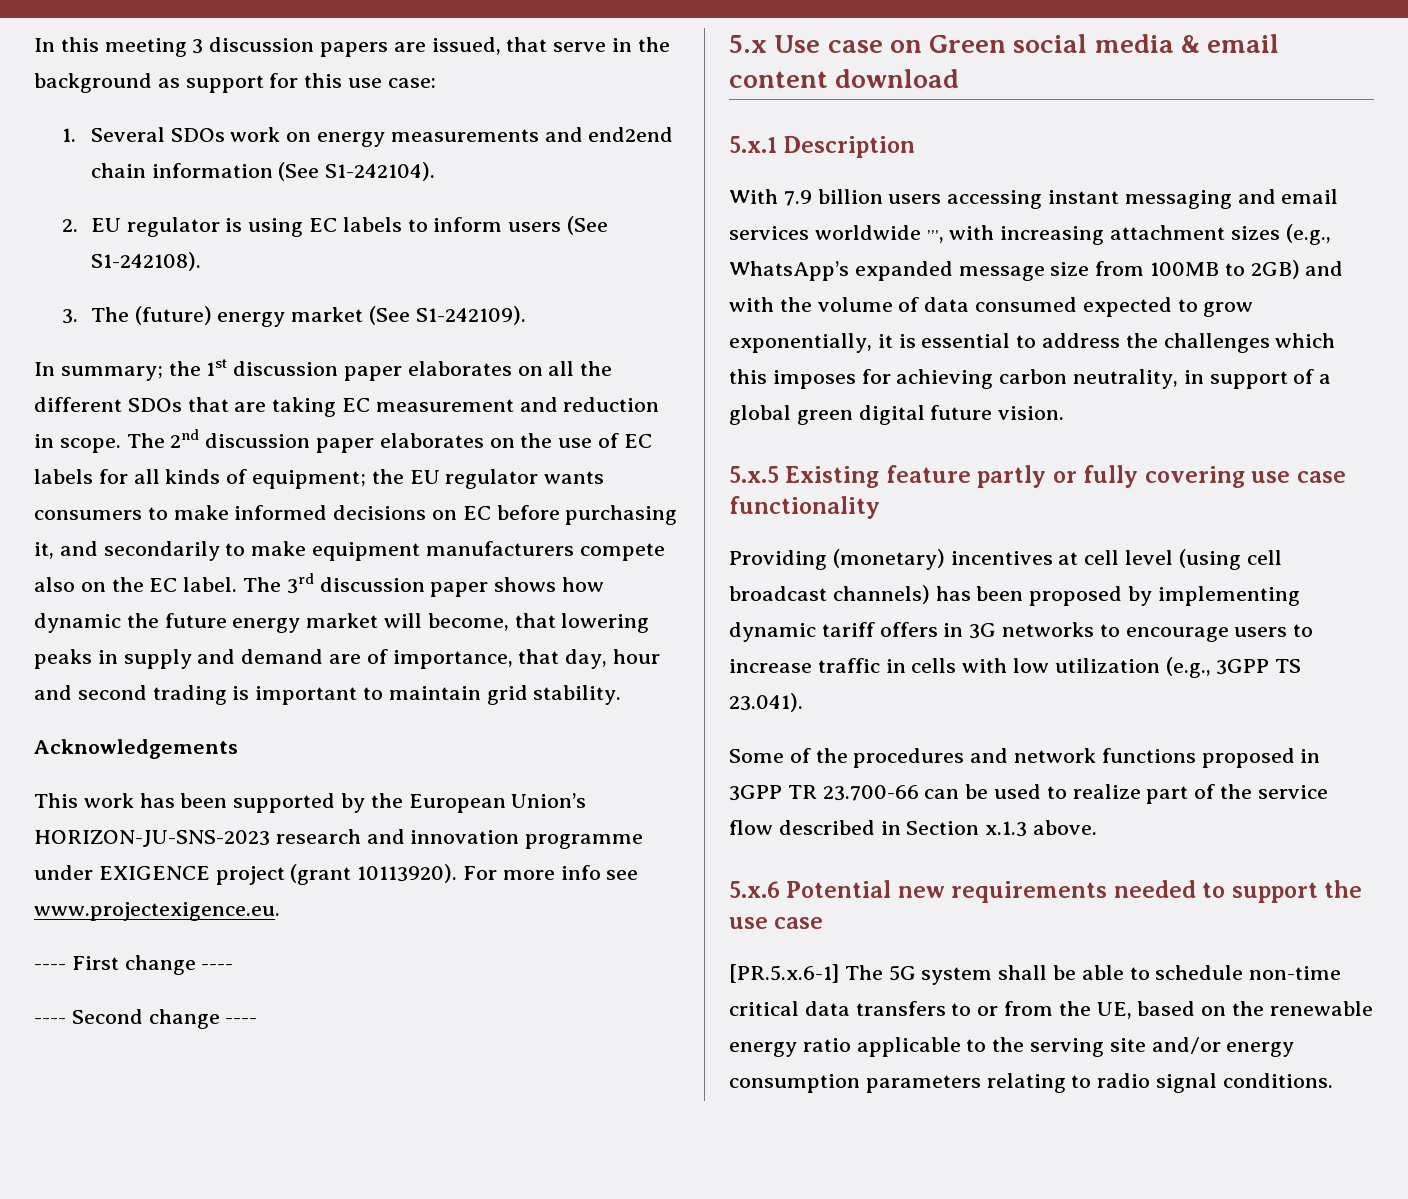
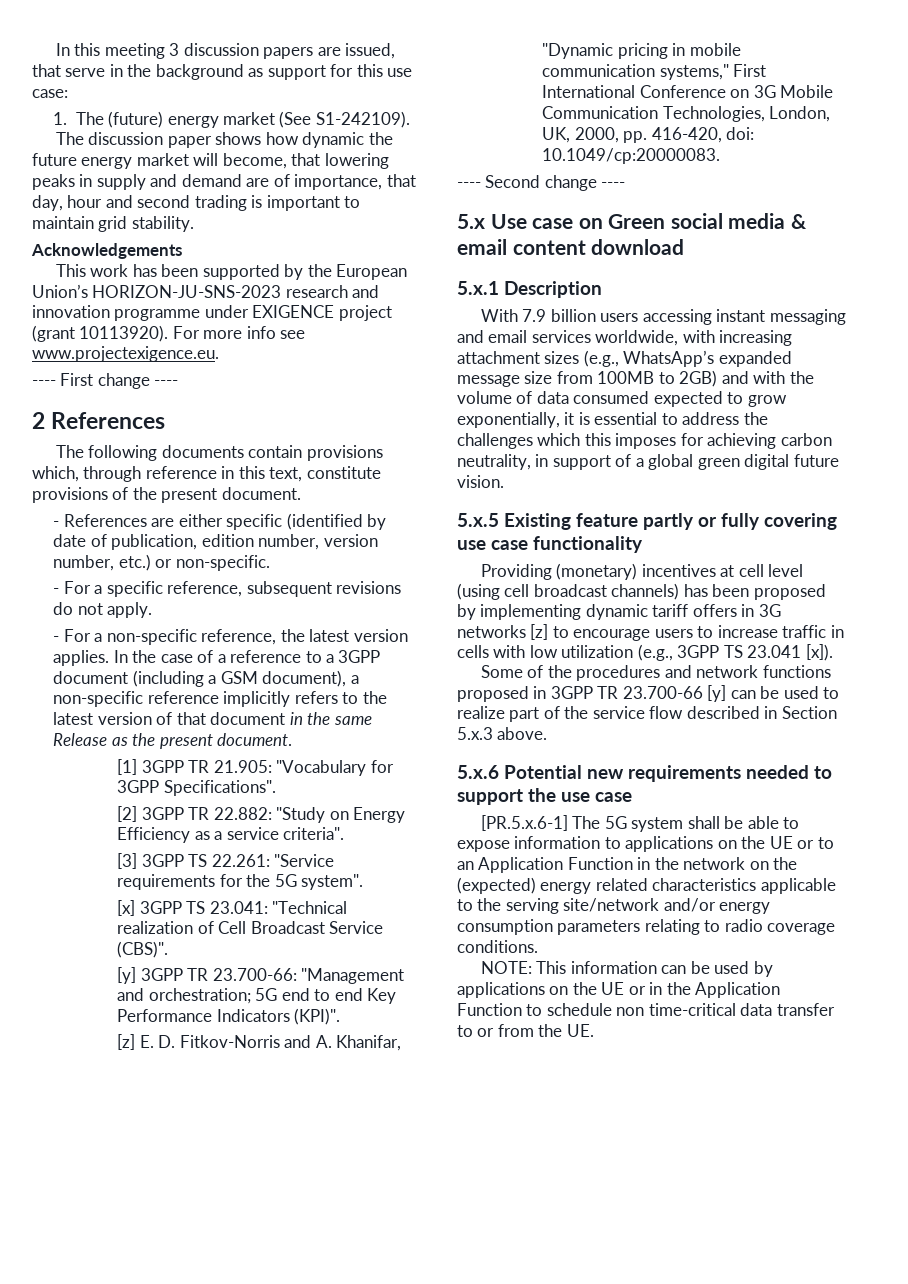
- 1. Several SDOs work on energy measurements and end2end chain information (See S1-242104).
- 2. EU regulator is using EC labels to inform users (See S1-242108).
- 3. The (future) energy market (See S1-242109).
+ 1. The (future) energy market (See S1-242109).
- In summary; the 1st discussion paper elaborates on all the different SDOs that are taking EC measurement and reduction in scope. The 2nd discussion paper elaborates on the use of EC labels for all kinds of equipment; the EU regulator wants consumers to make informed decisions on EC before purchasing it, and secondarily to make equipment manufacturers compete also on the EC label. The 3rd discussion paper shows how dynamic the future energy market will become, that lowering peaks in supply and demand are of importance, that day, hour and second trading is important to maintain grid stability.
+ The discussion paper shows how dynamic the future energy market will become, that lowering peaks in supply and demand are of importance, that day, hour and second trading is important to maintain grid stability.
+ 2 References
+ The following documents contain provisions which, through reference in this text, constitute provisions of the present document.
+ - References are either specific (identified by date of publication, edition number, version number, etc.) or non-specific.
+ - For a specific reference, subsequent revisions do not apply.
+ - For a non-specific reference, the latest version applies. In the case of a reference to a 3GPP document (including a GSM document), a non-specific reference implicitly refers to the latest version of that document in the same Release as the present document.
+ [1] 3GPP TR 21.905: "Vocabulary for 3GPP Specifications".
+ [2] 3GPP TR 22.882: "Study on Energy Efficiency as a service criteria".
+ [3] 3GPP TS 22.261: "Service requirements for the 5G system".
+ [x] 3GPP TS 23.041: "Technical realization of Cell Broadcast Service (CBS)".
+ [y] 3GPP TR 23.700-66: "Management and orchestration; 5G end to end Key Performance Indicators (KPI)".
+ [z] E. D. Fitkov-Norris and A. Khanifar, "Dynamic pricing in mobile communication systems," First International Conference on 3G Mobile Communication Technologies, London, UK, 2000, pp. 416-420, doi: 10.1049/cp:20000083.
- With 7.9 billion users accessing instant messaging and email services worldwide ,,,, with increasing attachment sizes (e.g., WhatsApp’s expanded message size from 100MB to 2GB) and with the volume of data consumed expected to grow exponentially, it is essential to address the challenges which this imposes for achieving carbon neutrality, in support of a global green digital future vision.
+ With 7.9 billion users accessing instant messaging and email services worldwide, with increasing attachment sizes (e.g., WhatsApp’s expanded message size from 100MB to 2GB) and with the volume of data consumed expected to grow exponentially, it is essential to address the challenges which this imposes for achieving carbon neutrality, in support of a global green digital future vision.
- Providing (monetary) incentives at cell level (using cell broadcast channels) has been proposed by implementing dynamic tariff offers in 3G networks to encourage users to increase traffic in cells with low utilization (e.g., 3GPP TS 23.041).
+ Providing (monetary) incentives at cell level (using cell broadcast channels) has been proposed by implementing dynamic tariff offers in 3G networks [z] to encourage users to increase traffic in cells with low utilization (e.g., 3GPP TS 23.041 [x]).
- Some of the procedures and network functions proposed in 3GPP TR 23.700-66 can be used to realize part of the service flow described in Section x.1.3 above.
+ Some of the procedures and network functions proposed in 3GPP TR 23.700-66 [y] can be used to realize part of the service flow described in Section 5.x.3 above.
- [PR.5.x.6-1] The 5G system shall be able to schedule non-time critical data transfers to or from the UE, based on the renewable energy ratio applicable to the serving site and/or energy consumption parameters relating to radio signal conditions.
+ [PR.5.x.6-1] The 5G system shall be able to expose information to applications on the UE or to an Application Function in the network on the (expected) energy related characteristics applicable to the serving site/network and/or energy consumption parameters relating to radio coverage conditions.
+ NOTE: This information can be used by applications on the UE or in the Application Function to schedule non time-critical data transfer to or from the UE.

